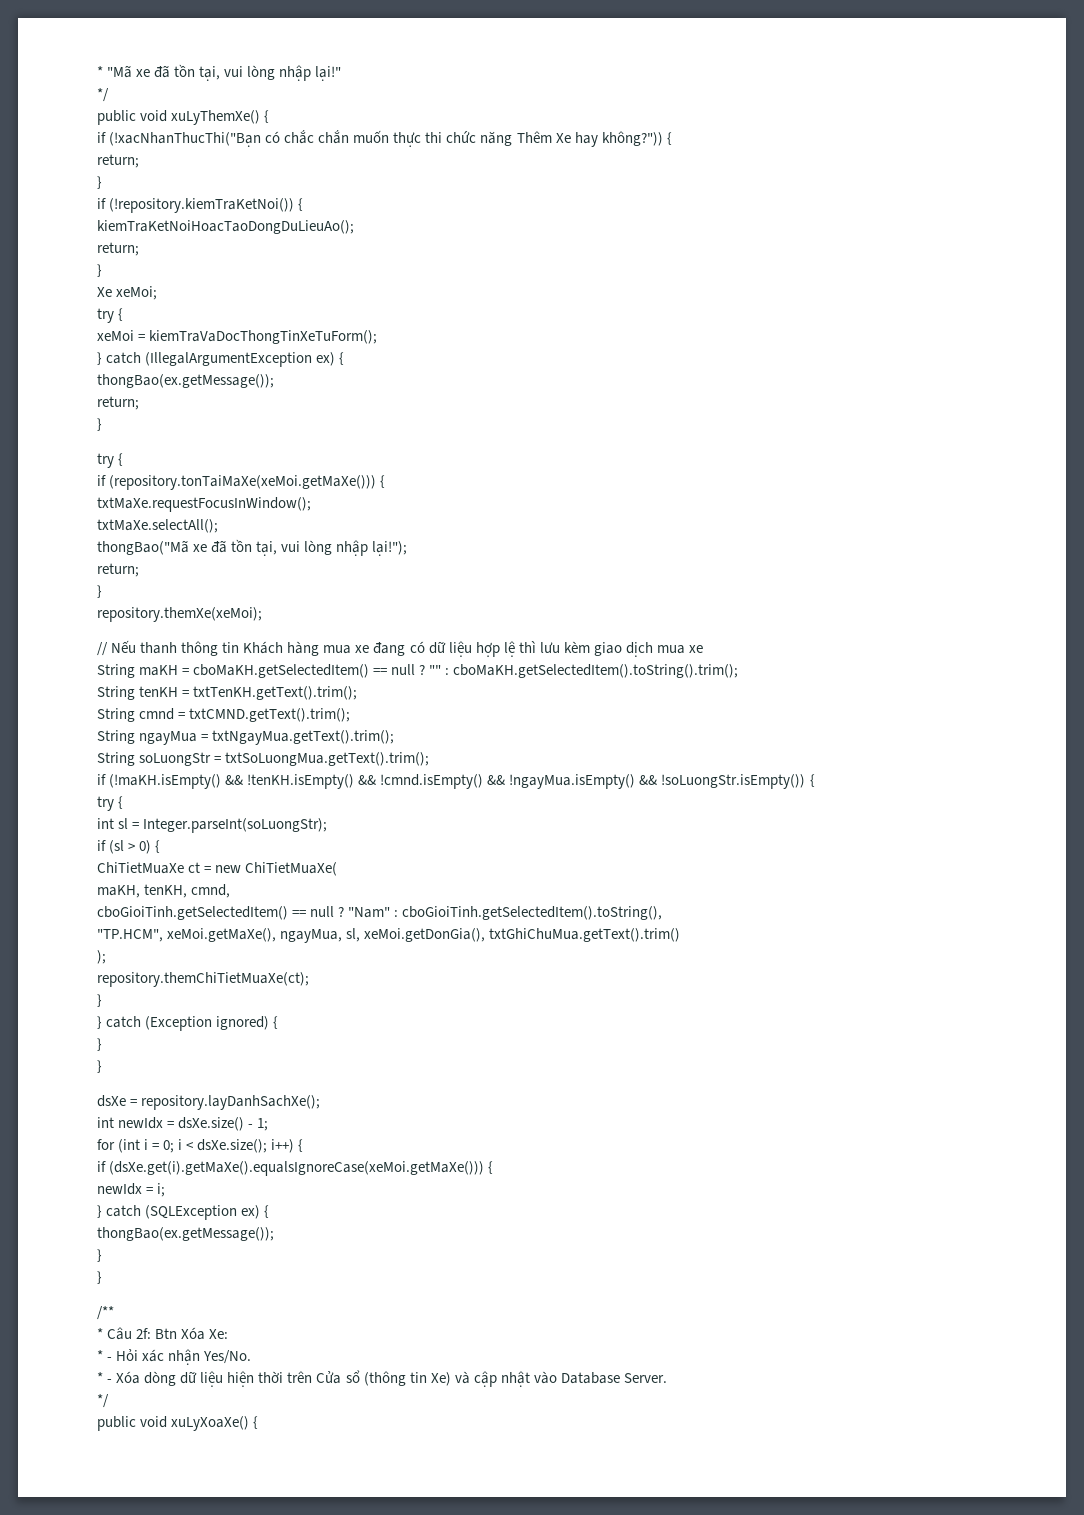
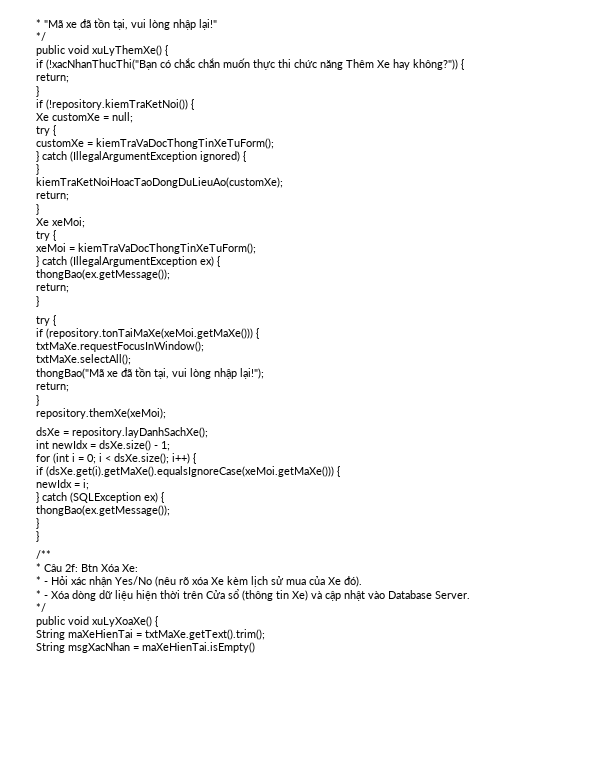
- kiemTraKetNoiHoacTaoDongDuLieuAo();
+ Xe customXe = null;
+ try {
+ customXe = kiemTraVaDocThongTinXeTuForm();
+ } catch (IllegalArgumentException ignored) {
+ }
+ kiemTraKetNoiHoacTaoDongDuLieuAo(customXe);
- // Nếu thanh thông tin Khách hàng mua xe đang có dữ liệu hợp lệ thì lưu kèm giao dịch mua xe
- String maKH = cboMaKH.getSelectedItem() == null ? "" : cboMaKH.getSelectedItem().toString().trim();
- String tenKH = txtTenKH.getText().trim();
- String cmnd = txtCMND.getText().trim();
- String ngayMua = txtNgayMua.getText().trim();
- String soLuongStr = txtSoLuongMua.getText().trim();
- if (!maKH.isEmpty() && !tenKH.isEmpty() && !cmnd.isEmpty() && !ngayMua.isEmpty() && !soLuongStr.isEmpty()) {
- try {
- int sl = Integer.parseInt(soLuongStr);
- if (sl > 0) {
- ChiTietMuaXe ct = new ChiTietMuaXe(
- maKH, tenKH, cmnd,
- cboGioiTinh.getSelectedItem() == null ? "Nam" : cboGioiTinh.getSelectedItem().toString(),
- "TP.HCM", xeMoi.getMaXe(), ngayMua, sl, xeMoi.getDonGia(), txtGhiChuMua.getText().trim()
- );
- repository.themChiTietMuaXe(ct);
- }
- } catch (Exception ignored) {
- }
- }
- * - Hỏi xác nhận Yes/No.
+ * - Hỏi xác nhận Yes/No (nêu rõ xóa Xe kèm lịch sử mua của Xe đó).
+ String maXeHienTai = txtMaXe.getText().trim();
+ String msgXacNhan = maXeHienTai.isEmpty()

